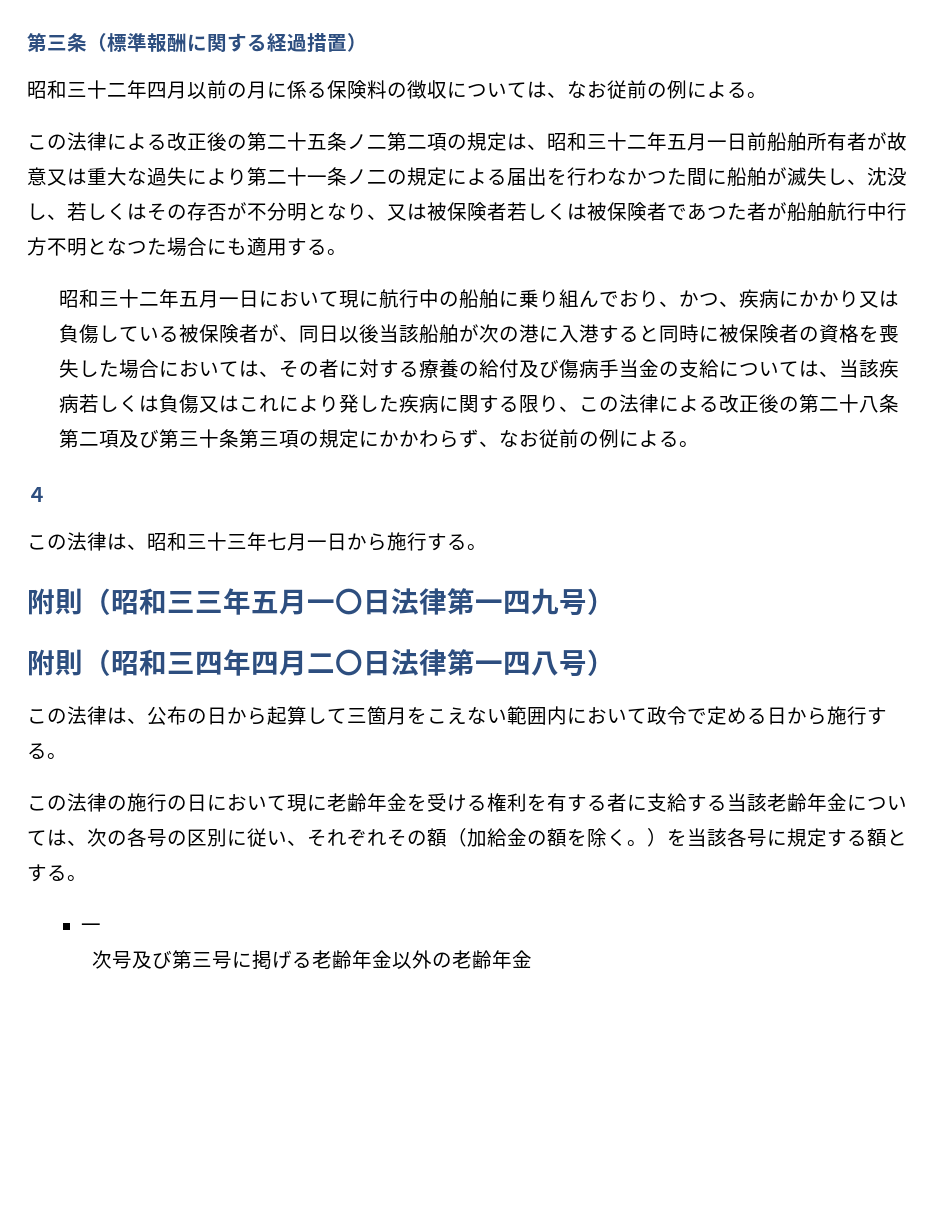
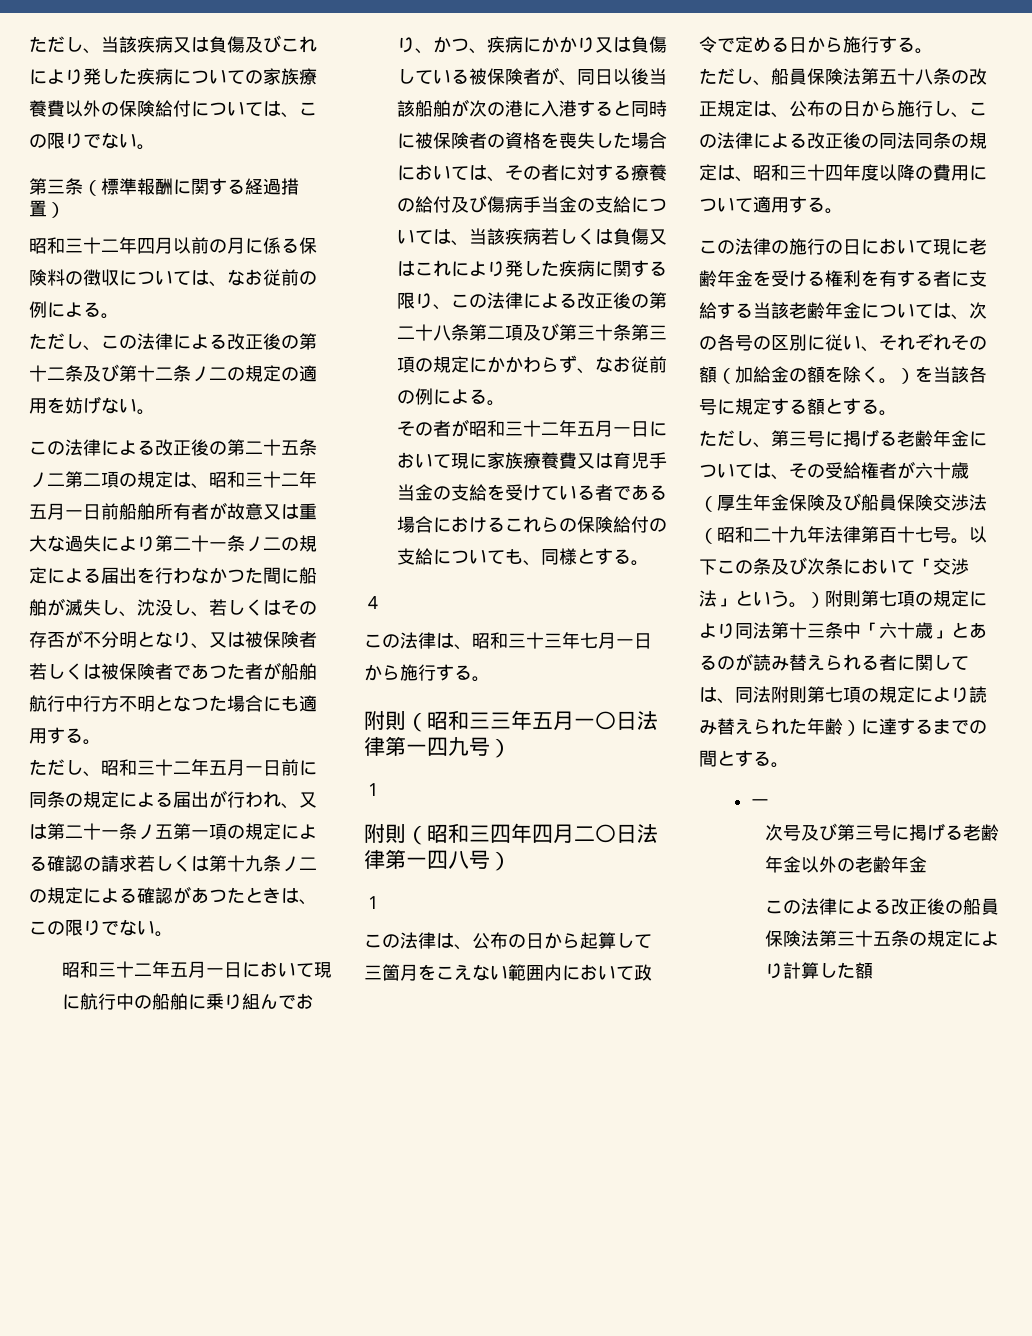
+ ただし、当該疾病又は負傷及びこれにより発した疾病についての家族療養費以外の保険給付については、この限りでない。
+ ただし、この法律による改正後の第十二条及び第十二条ノ二の規定の適用を妨げない。
+ ただし、昭和三十二年五月一日前に同条の規定による届出が行われ、又は第二十一条ノ五第一項の規定による確認の請求若しくは第十九条ノ二の規定による確認があつたときは、この限りでない。
+ その者が昭和三十二年五月一日において現に家族療養費又は育児手当金の支給を受けている者である場合におけるこれらの保険給付の支給についても、同様とする。
  附則（昭和三三年五月一〇日法律第一四九号）
+ １
  附則（昭和三四年四月二〇日法律第一四八号）
+ １
+ ただし、船員保険法第五十八条の改正規定は、公布の日から施行し、この法律による改正後の同法同条の規定は、昭和三十四年度以降の費用について適用する。
+ ただし、第三号に掲げる老齢年金については、その受給権者が六十歳（厚生年金保険及び船員保険交渉法（昭和二十九年法律第百十七号。以下この条及び次条において「交渉法」という。）附則第七項の規定により同法第十三条中「六十歳」とあるのが読み替えられる者に関しては、同法附則第七項の規定により読み替えられた年齢）に達するまでの間とする。
+ この法律による改正後の船員保険法第三十五条の規定により計算した額

